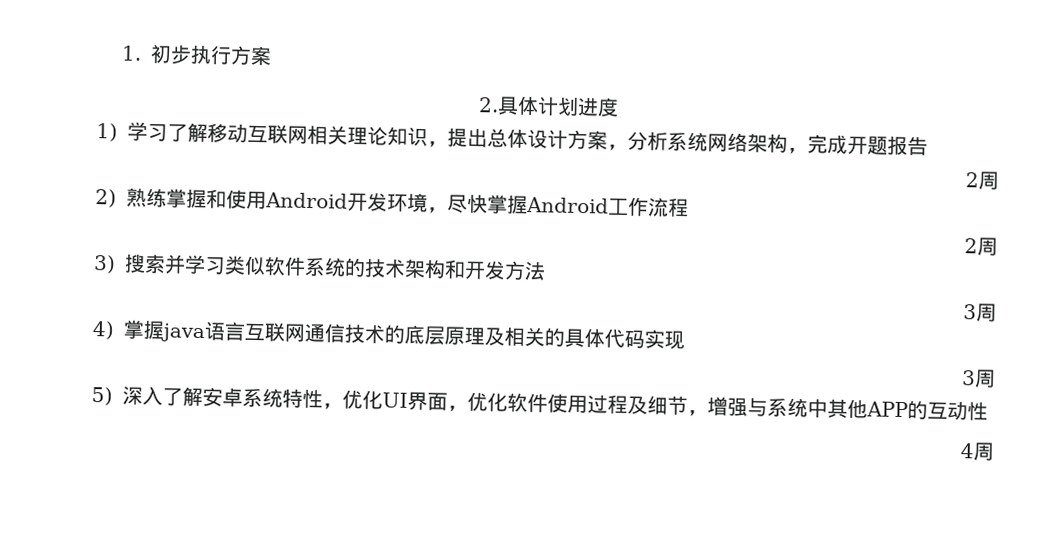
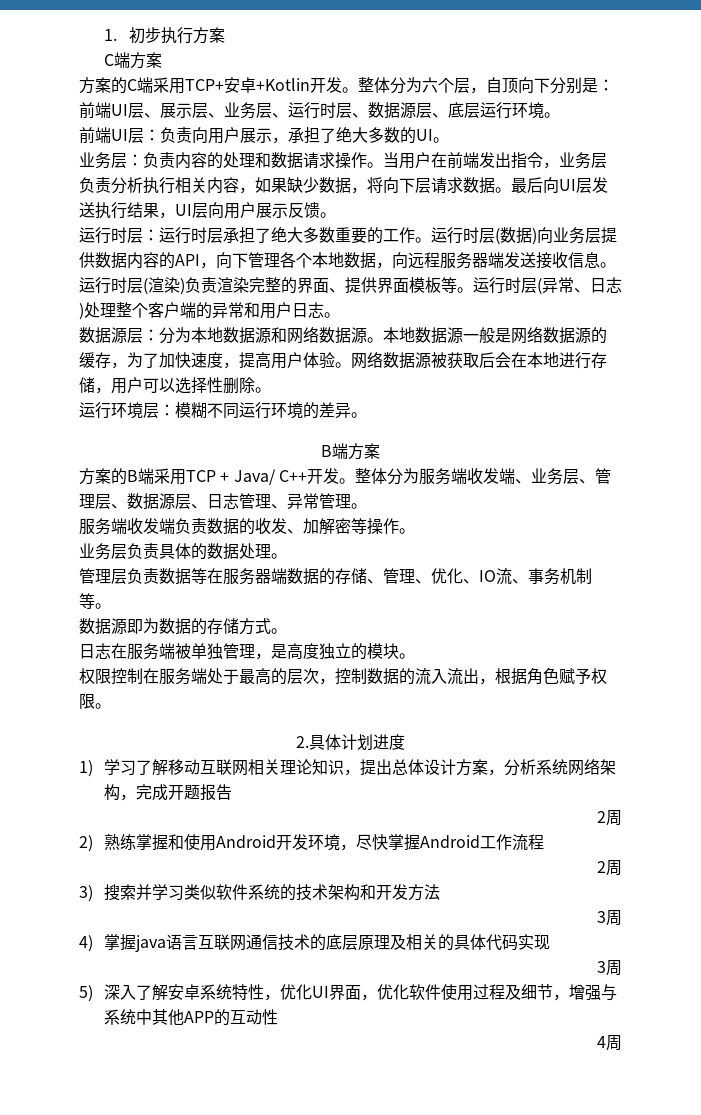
+ C端方案
+ 方案的C端采用TCP+安卓+Kotlin开发。整体分为六个层，自顶向下分别是：前端UI层、展示层、业务层、运行时层、数据源层、底层运行环境。
+ 前端UI层：负责向用户展示，承担了绝大多数的UI。
+ 业务层：负责内容的处理和数据请求操作。当用户在前端发出指令，业务层负责分析执行相关内容，如果缺少数据，将向下层请求数据。最后向UI层发送执行结果，UI层向用户展示反馈。
+ 运行时层：运行时层承担了绝大多数重要的工作。运行时层(数据)向业务层提供数据内容的API，向下管理各个本地数据，向远程服务器端发送接收信息。运行时层(渲染)负责渲染完整的界面、提供界面模板等。运行时层(异常、日志)处理整个客户端的异常和用户日志。
+ 数据源层：分为本地数据源和网络数据源。本地数据源一般是网络数据源的缓存，为了加快速度，提高用户体验。网络数据源被获取后会在本地进行存储，用户可以选择性删除。
+ 运行环境层：模糊不同运行环境的差异。
+ B端方案
+ 方案的B端采用TCP + Java/ C++开发。整体分为服务端收发端、业务层、管理层、数据源层、日志管理、异常管理。
+ 服务端收发端负责数据的收发、加解密等操作。
+ 业务层负责具体的数据处理。
+ 管理层负责数据等在服务器端数据的存储、管理、优化、IO流、事务机制等。
+ 数据源即为数据的存储方式。
+ 日志在服务端被单独管理，是高度独立的模块。
+ 权限控制在服务端处于最高的层次，控制数据的流入流出，根据角色赋予权限。

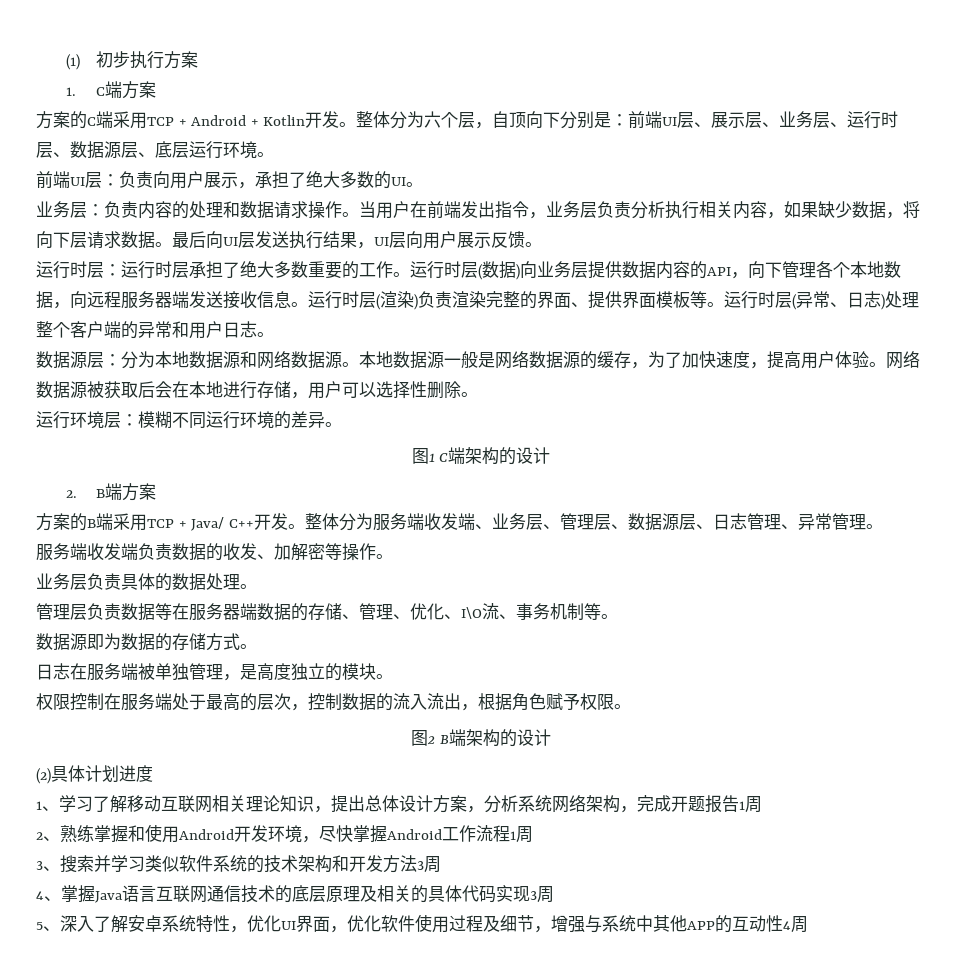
- 1.初步执行方案
+ (1)初步执行方案
- C端方案
+ 1. C端方案
- 方案的C端采用TCP+安卓+Kotlin开发。
+ 方案的C端采用TCP + Android + Kotlin开发。
- B端方案
+ 图1 C端架构的设计
+ 2. B端方案
- 管理层负责数据等在服务器端数据的存储、管理、优化、IO流、事务机制等。
+ 管理层负责数据等在服务器端数据的存储、管理、优化、I\O流、事务机制等。
- 2.具体计划进度
+ 图2 B端架构的设计
+ (2)具体计划进度
- 1)学习了解移动互联网相关理论知识，提出总体设计方案，分析系统网络架构，完成开题报告
- 2周
- 2)熟练掌握和使用Android开发环境，尽快掌握Android工作流程
- 2周
- 3)搜索并学习类似软件系统的技术架构和开发方法
- 3周
- 4)掌握java语言互联网通信技术的底层原理及相关的具体代码实现
- 3周
- 5)深入了解安卓系统特性，优化UI界面，优化软件使用过程及细节，增强与系统中其他APP的互动性
- 4周
+ 1、学习了解移动互联网相关理论知识，提出总体设计方案，分析系统网络架构，完成开题报告1周
+ 2、熟练掌握和使用Android开发环境，尽快掌握Android工作流程1周
+ 3、搜索并学习类似软件系统的技术架构和开发方法3周
+ 4、掌握Java语言互联网通信技术的底层原理及相关的具体代码实现3周
+ 5、深入了解安卓系统特性，优化UI界面，优化软件使用过程及细节，增强与系统中其他APP的互动性4周

